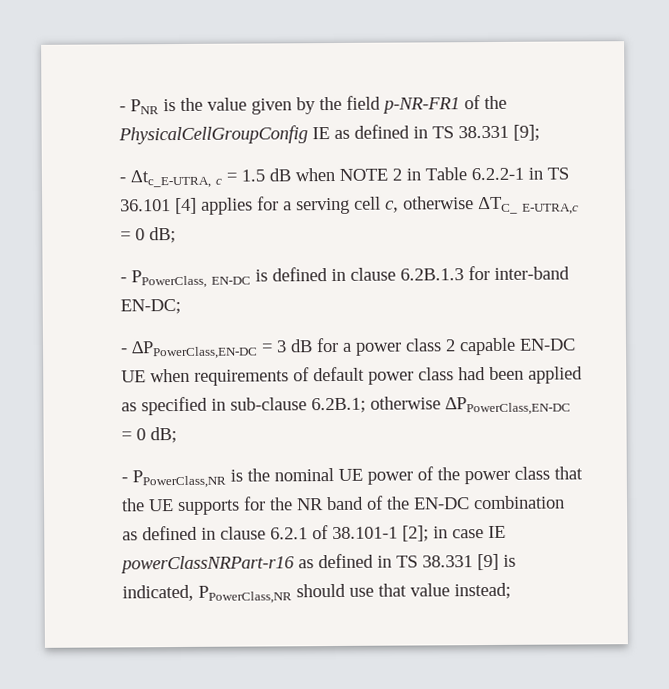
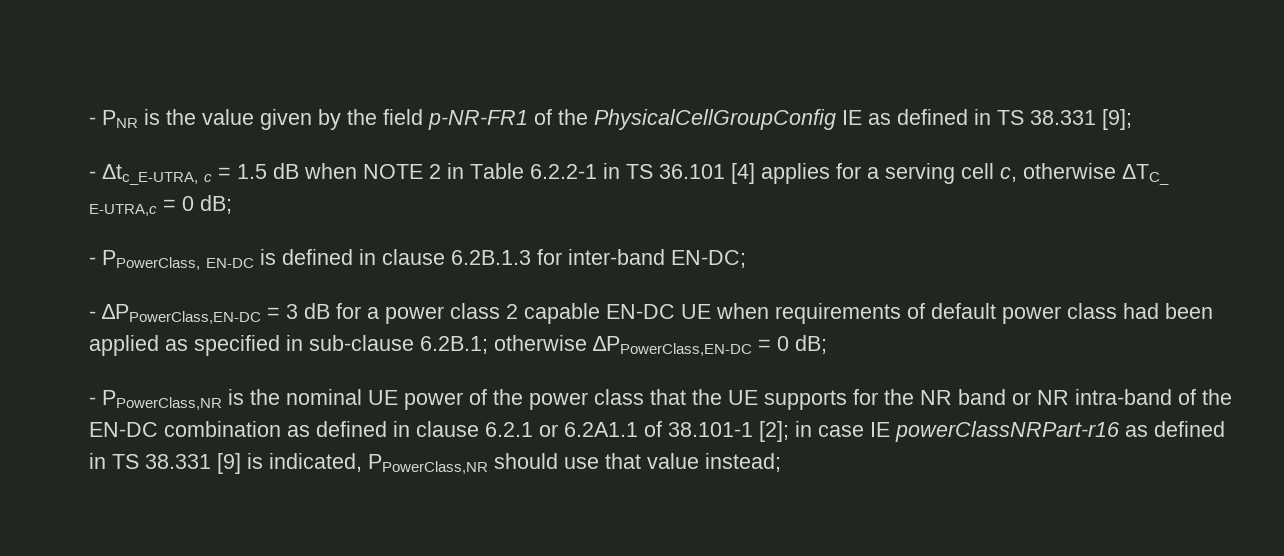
- - PPowerClass,NR is the nominal UE power of the power class that the UE supports for the NR band of the EN-DC combination as defined in clause 6.2.1 of 38.101-1 [2]; in case IE powerClassNRPart-r16 as defined in TS 38.331 [9] is indicated, PPowerClass,NR should use that value instead;
+ - PPowerClass,NR is the nominal UE power of the power class that the UE supports for the NR band or NR intra-band of the EN-DC combination as defined in clause 6.2.1 or 6.2A1.1 of 38.101-1 [2]; in case IE powerClassNRPart-r16 as defined in TS 38.331 [9] is indicated, PPowerClass,NR should use that value instead;

